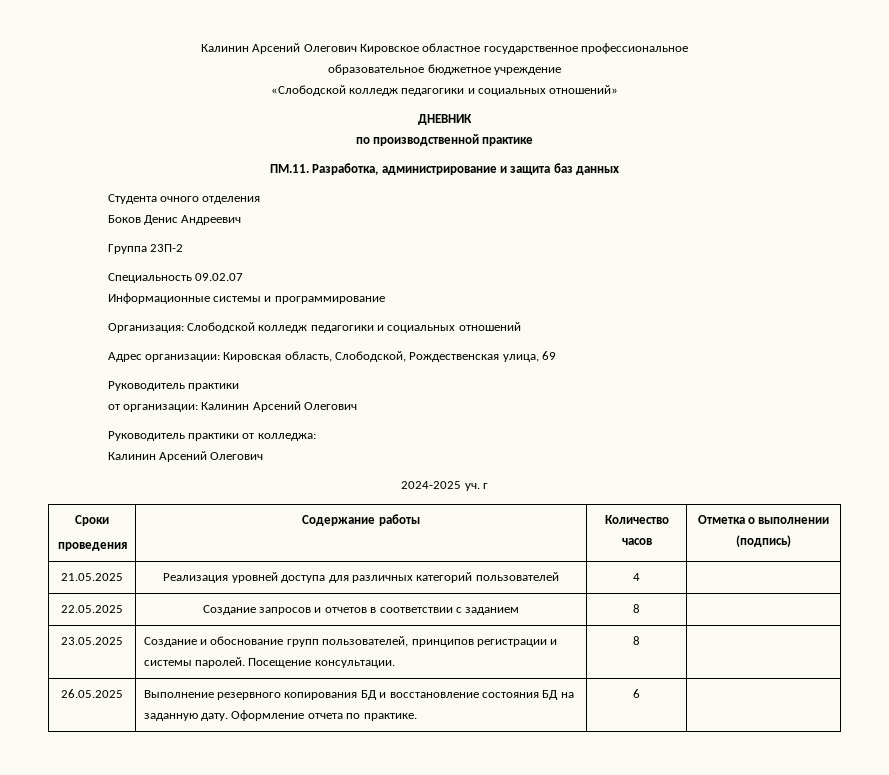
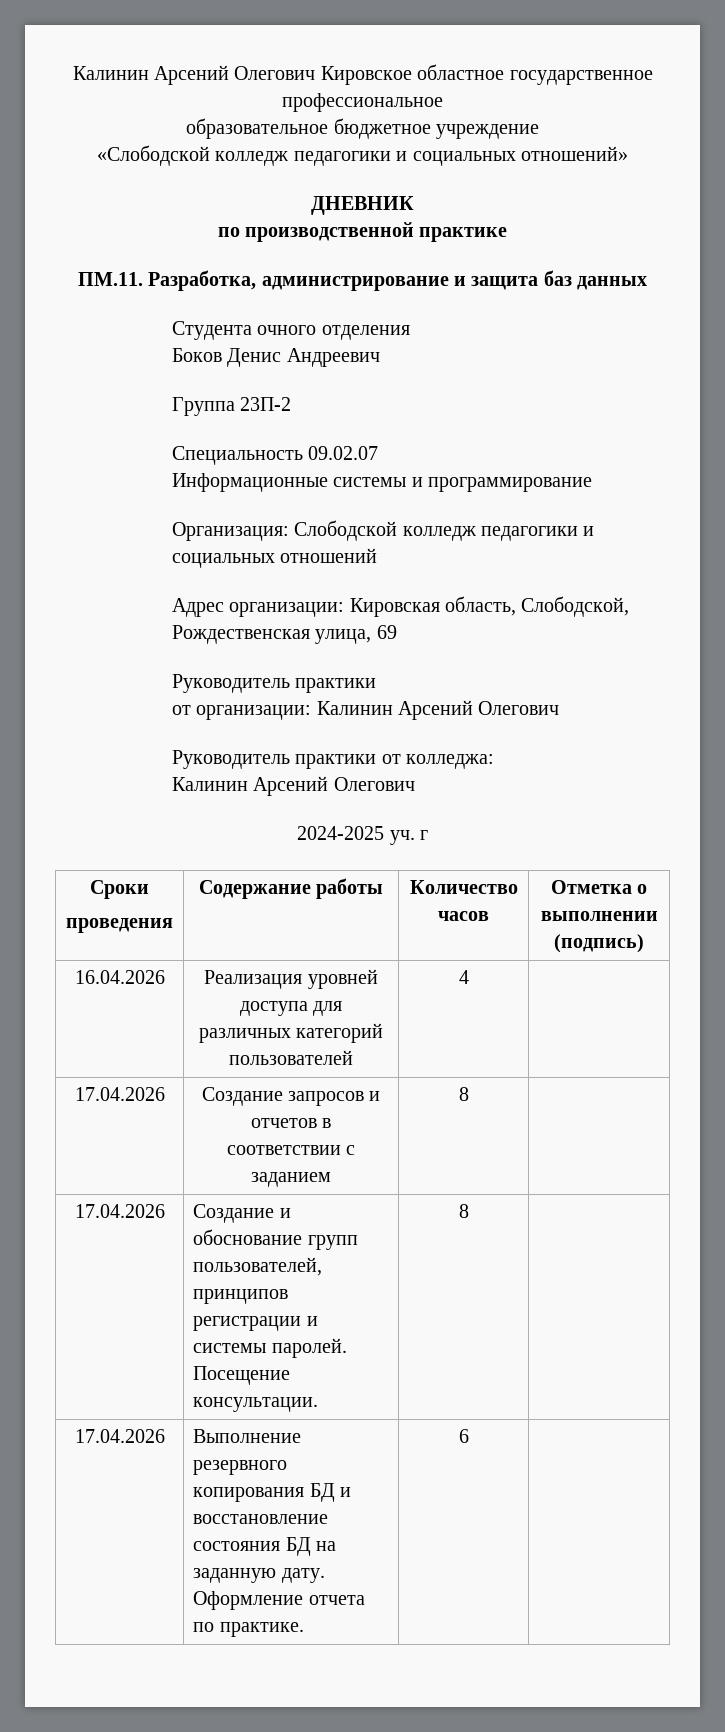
- 21.05.2025 | Реализация уровней доступа для различных категорий пользователей | 4 |
+ 16.04.2026 | Реализация уровней доступа для различных категорий пользователей | 4 |
- 22.05.2025 | Создание запросов и отчетов в соответствии с заданием | 8 |
+ 17.04.2026 | Создание запросов и отчетов в соответствии с заданием | 8 |
- 23.05.2025 | Создание и обоснование групп пользователей, принципов регистрации и системы паролей. Посещение консультации. | 8 |
+ 17.04.2026 | Создание и обоснование групп пользователей, принципов регистрации и системы паролей. Посещение консультации. | 8 |
- 26.05.2025 | Выполнение резервного копирования БД и восстановление состояния БД на заданную дату. Оформление отчета по практике. | 6 |
+ 17.04.2026 | Выполнение резервного копирования БД и восстановление состояния БД на заданную дату. Оформление отчета по практике. | 6 |

